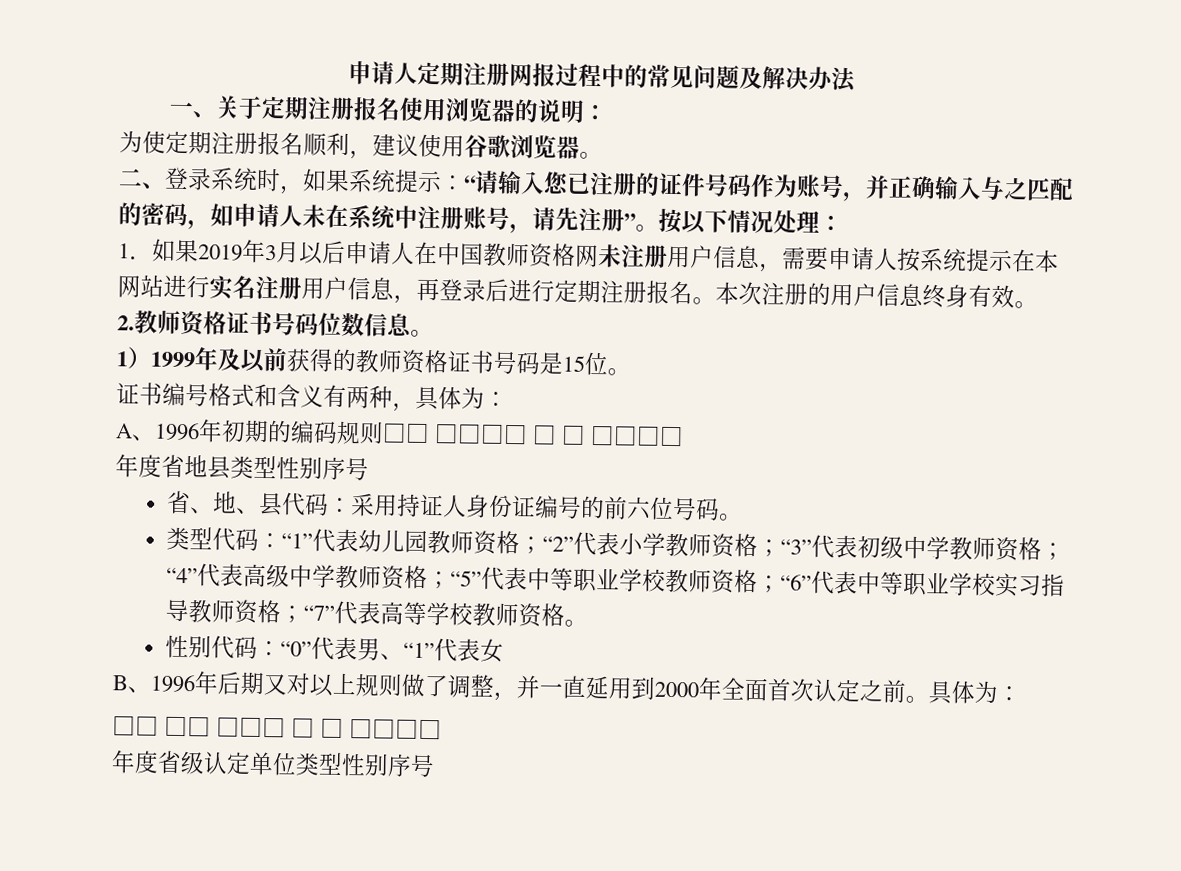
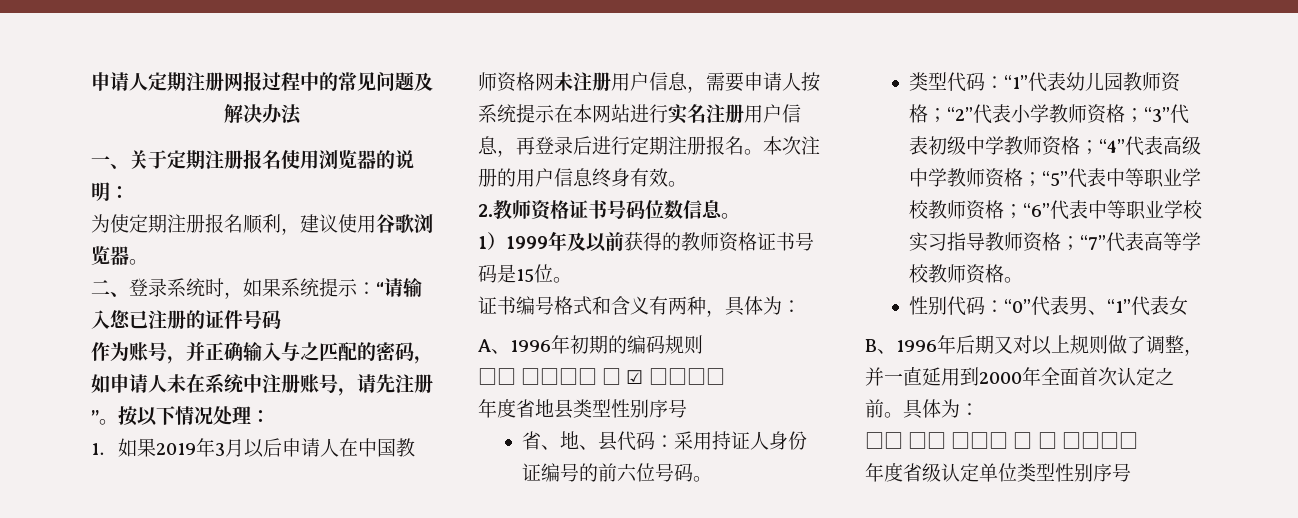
- 二、登录系统时，如果系统提示：“请输入您已注册的证件号码作为账号，并正确输入与之匹配的密码，如申请人未在系统中注册账号，请先注册”。
+ 二、登录系统时，如果系统提示：“请输入您已注册的证件号码
+ 作为账号，并正确输入与之匹配的密码，如申请人未在系统中注册账号，请先注册”。
- A、1996年初期的编码规则□□ □□□□ □ □ □□□□
+ A、1996年初期的编码规则
+ □□ □□□□ □ ☑ □□□□

